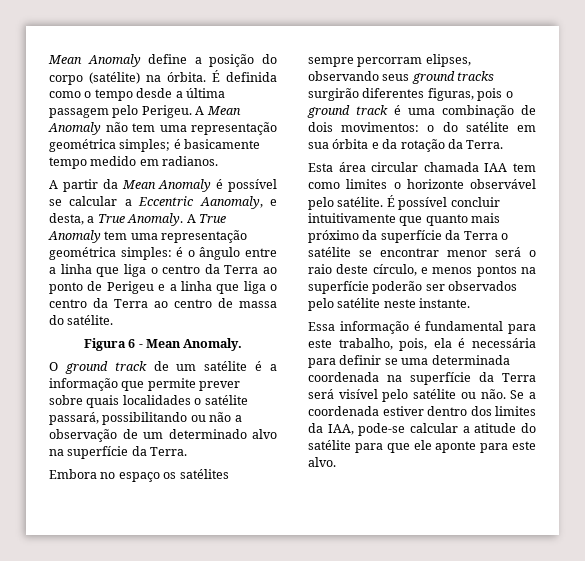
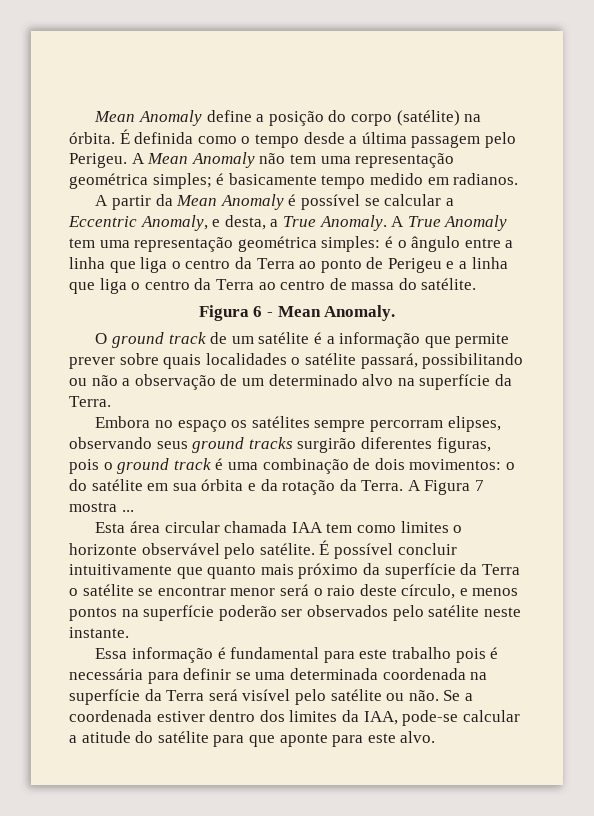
- A partir da Mean Anomaly é possível se calcular a Eccentric Aanomaly, e desta, a True Anomaly.
+ A partir da Mean Anomaly é possível se calcular a Eccentric Anomaly, e desta, a True Anomaly.
+ A Figura 7 mostra ...
- Essa informação é fundamental para este trabalho, pois, ela é necessária para definir se uma determinada coordenada na superfície da Terra será visível pelo satélite ou não.
+ Essa informação é fundamental para este trabalho pois é necessária para definir se uma determinada coordenada na superfície da Terra será visível pelo satélite ou não.
- Se a coordenada estiver dentro dos limites da IAA, pode-se calcular a atitude do satélite para que ele aponte para este alvo.
+ Se a coordenada estiver dentro dos limites da IAA, pode-se calcular a atitude do satélite para que aponte para este alvo.

